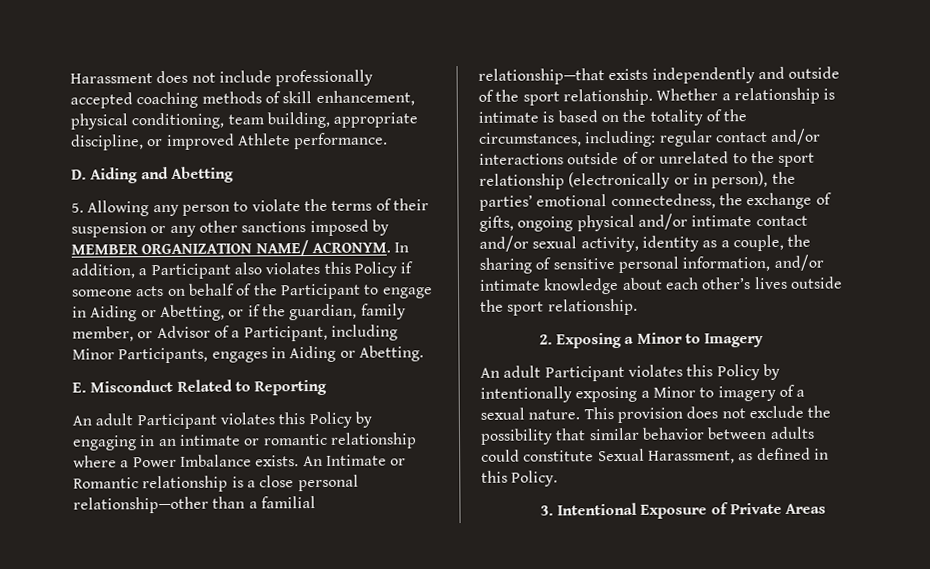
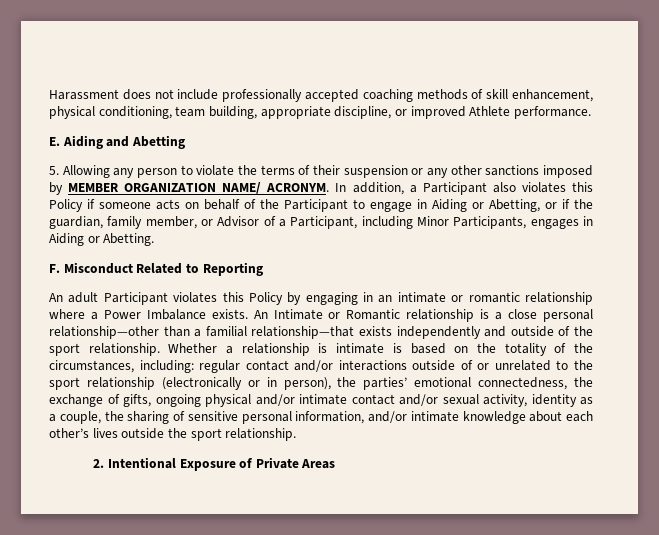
- D. Aiding and Abetting
+ E. Aiding and Abetting
- E. Misconduct Related to Reporting
+ F. Misconduct Related to Reporting
- 2. Exposing a Minor to Imagery
- An adult Participant violates this Policy by intentionally exposing a Minor to imagery of a sexual nature. This provision does not exclude the possibility that similar behavior between adults could constitute Sexual Harassment, as defined in this Policy.
- 3. Intentional Exposure of Private Areas
+ 2. Intentional Exposure of Private Areas

